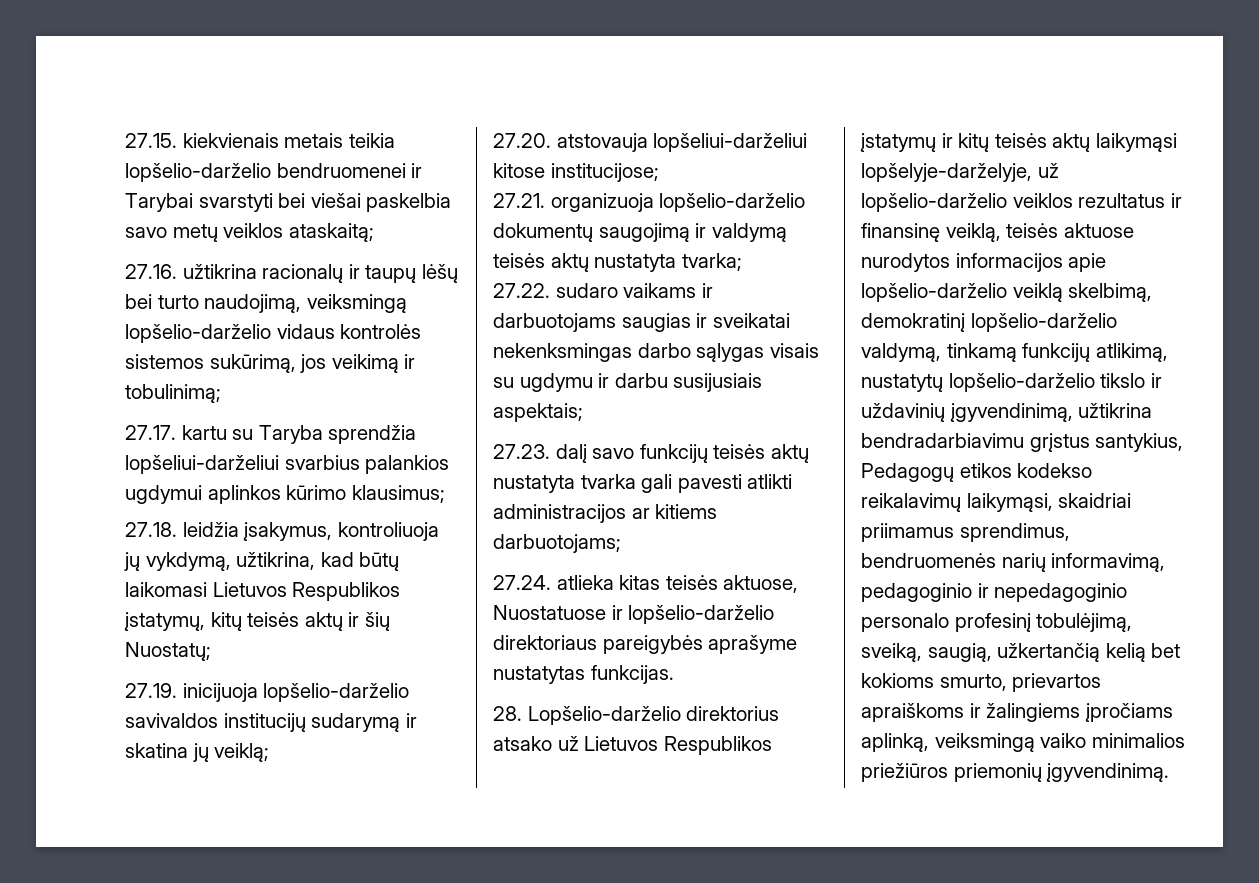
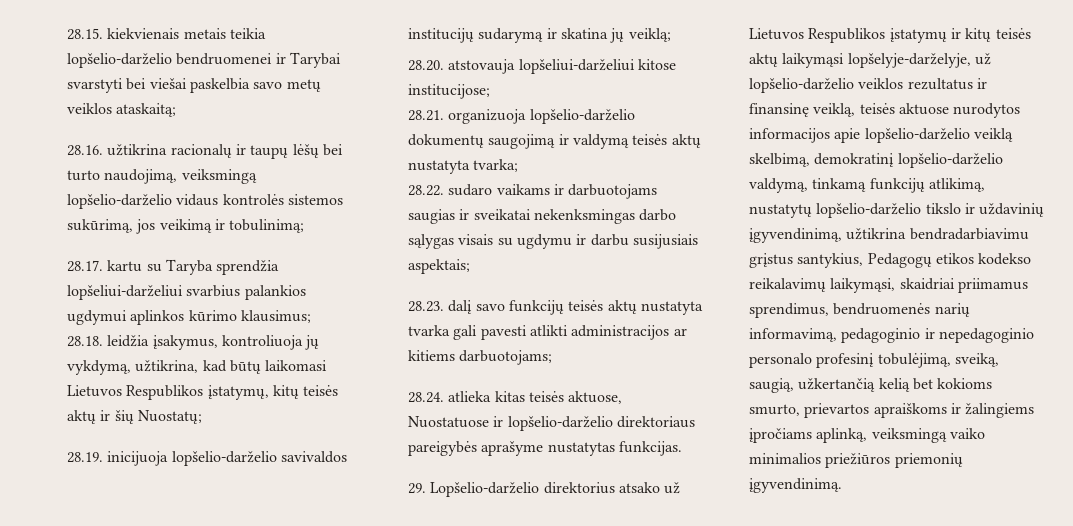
- 27.15. kiekvienais metais teikia lopšelio-darželio bendruomenei ir Tarybai svarstyti bei viešai paskelbia savo metų veiklos ataskaitą;
+ 28.15. kiekvienais metais teikia lopšelio-darželio bendruomenei ir Tarybai svarstyti bei viešai paskelbia savo metų veiklos ataskaitą;
- 27.16. užtikrina racionalų ir taupų lėšų bei turto naudojimą, veiksmingą lopšelio-darželio vidaus kontrolės sistemos sukūrimą, jos veikimą ir tobulinimą;
+ 28.16. užtikrina racionalų ir taupų lėšų bei turto naudojimą, veiksmingą lopšelio-darželio vidaus kontrolės sistemos sukūrimą, jos veikimą ir tobulinimą;
- 27.17. kartu su Taryba sprendžia lopšeliui-darželiui svarbius palankios ugdymui aplinkos kūrimo klausimus;
+ 28.17. kartu su Taryba sprendžia lopšeliui-darželiui svarbius palankios ugdymui aplinkos kūrimo klausimus;
- 27.18. leidžia įsakymus, kontroliuoja jų vykdymą, užtikrina, kad būtų laikomasi Lietuvos Respublikos įstatymų, kitų teisės aktų ir šių Nuostatų;
+ 28.18. leidžia įsakymus, kontroliuoja jų vykdymą, užtikrina, kad būtų laikomasi Lietuvos Respublikos įstatymų, kitų teisės aktų ir šių Nuostatų;
- 27.19. inicijuoja lopšelio-darželio savivaldos institucijų sudarymą ir skatina jų veiklą;
+ 28.19. inicijuoja lopšelio-darželio savivaldos institucijų sudarymą ir skatina jų veiklą;
- 27.20. atstovauja lopšeliui-darželiui kitose institucijose;
+ 28.20. atstovauja lopšeliui-darželiui kitose institucijose;
- 27.21. organizuoja lopšelio-darželio dokumentų saugojimą ir valdymą teisės aktų nustatyta tvarka;
+ 28.21. organizuoja lopšelio-darželio dokumentų saugojimą ir valdymą teisės aktų nustatyta tvarka;
- 27.22. sudaro vaikams ir darbuotojams saugias ir sveikatai nekenksmingas darbo sąlygas visais su ugdymu ir darbu susijusiais aspektais;
+ 28.22. sudaro vaikams ir darbuotojams saugias ir sveikatai nekenksmingas darbo sąlygas visais su ugdymu ir darbu susijusiais aspektais;
- 27.23. dalį savo funkcijų teisės aktų nustatyta tvarka gali pavesti atlikti administracijos ar kitiems darbuotojams;
+ 28.23. dalį savo funkcijų teisės aktų nustatyta tvarka gali pavesti atlikti administracijos ar kitiems darbuotojams;
- 27.24. atlieka kitas teisės aktuose, Nuostatuose ir lopšelio-darželio direktoriaus pareigybės aprašyme nustatytas funkcijas.
+ 28.24. atlieka kitas teisės aktuose, Nuostatuose ir lopšelio-darželio direktoriaus pareigybės aprašyme nustatytas funkcijas.
- 28. Lopšelio-darželio direktorius atsako už Lietuvos Respublikos įstatymų ir kitų teisės aktų laikymąsi lopšelyje-darželyje, už lopšelio-darželio veiklos rezultatus ir finansinę veiklą, teisės aktuose nurodytos informacijos apie lopšelio-darželio veiklą skelbimą, demokratinį lopšelio-darželio valdymą, tinkamą funkcijų atlikimą, nustatytų lopšelio-darželio tikslo ir uždavinių įgyvendinimą, užtikrina bendradarbiavimu grįstus santykius, Pedagogų etikos kodekso reikalavimų laikymąsi, skaidriai priimamus sprendimus, bendruomenės narių informavimą, pedagoginio ir nepedagoginio personalo profesinį tobulėjimą, sveiką, saugią, užkertančią kelią bet kokioms smurto, prievartos apraiškoms ir žalingiems įpročiams aplinką, veiksmingą vaiko minimalios priežiūros priemonių įgyvendinimą.
+ 29. Lopšelio-darželio direktorius atsako už Lietuvos Respublikos įstatymų ir kitų teisės aktų laikymąsi lopšelyje-darželyje, už lopšelio-darželio veiklos rezultatus ir finansinę veiklą, teisės aktuose nurodytos informacijos apie lopšelio-darželio veiklą skelbimą, demokratinį lopšelio-darželio valdymą, tinkamą funkcijų atlikimą, nustatytų lopšelio-darželio tikslo ir uždavinių įgyvendinimą, užtikrina bendradarbiavimu grįstus santykius, Pedagogų etikos kodekso reikalavimų laikymąsi, skaidriai priimamus sprendimus, bendruomenės narių informavimą, pedagoginio ir nepedagoginio personalo profesinį tobulėjimą, sveiką, saugią, užkertančią kelią bet kokioms smurto, prievartos apraiškoms ir žalingiems įpročiams aplinką, veiksmingą vaiko minimalios priežiūros priemonių įgyvendinimą.

